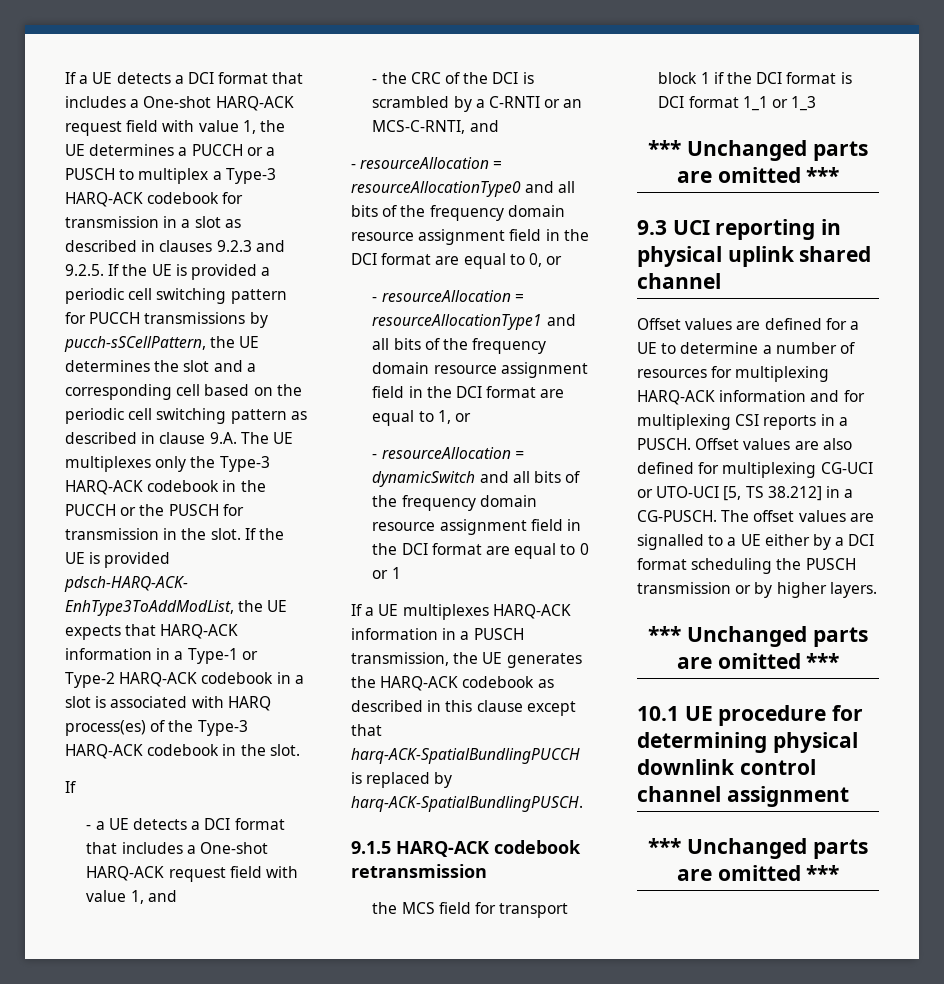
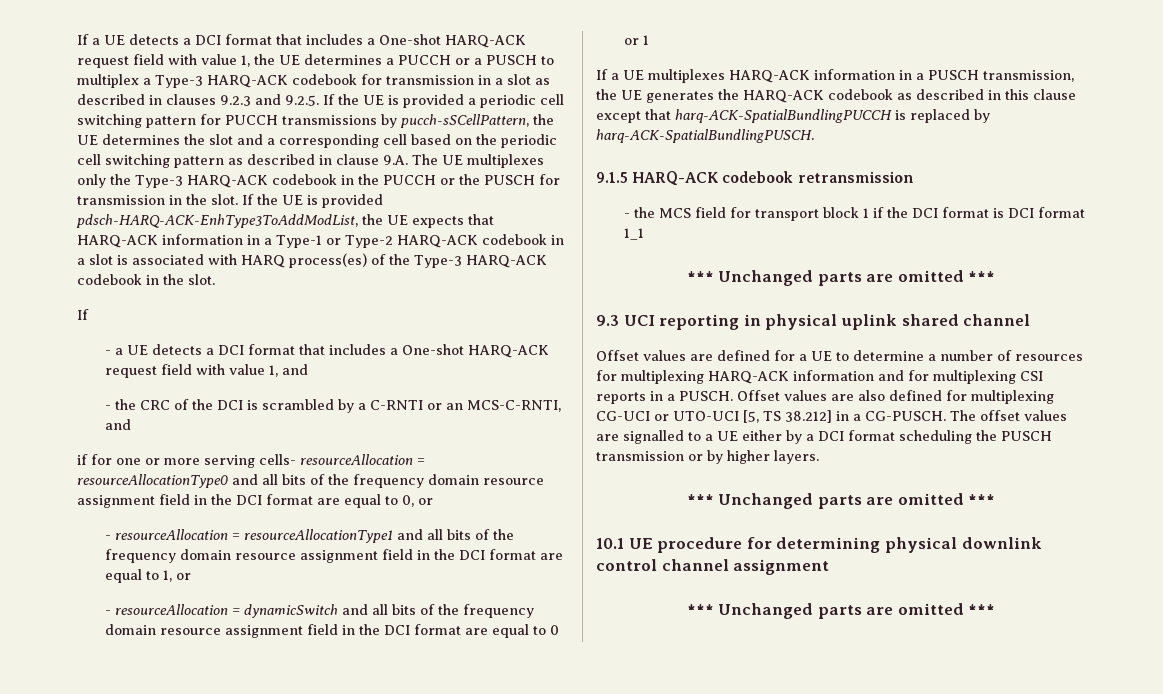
- - resourceAllocation = resourceAllocationType0 and all bits of the frequency domain resource assignment field in the DCI format are equal to 0, or
+ if for one or more serving cells- resourceAllocation = resourceAllocationType0 and all bits of the frequency domain resource assignment field in the DCI format are equal to 0, or
- the MCS field for transport block 1 if the DCI format is DCI format 1_1 or 1_3
+ - the MCS field for transport block 1 if the DCI format is DCI format 1_1

